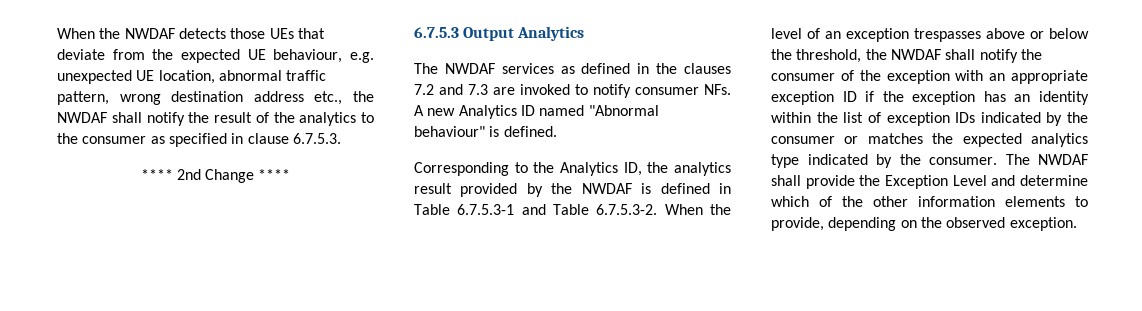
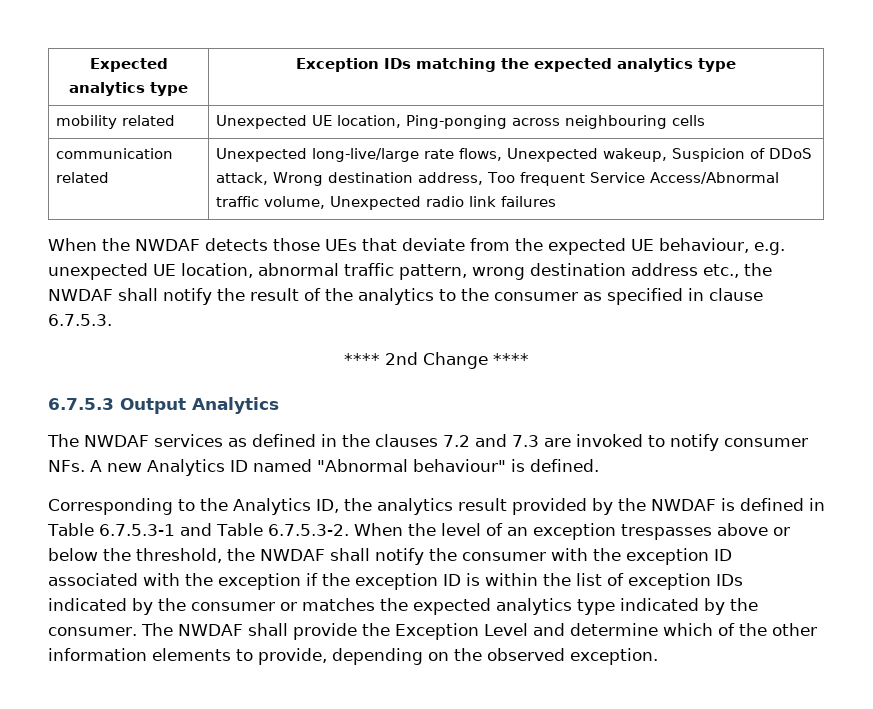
+ Expected analytics type | Exception IDs matching the expected analytics type
+ mobility related | Unexpected UE location, Ping-ponging across neighbouring cells
+ communication related | Unexpected long-live/large rate flows, Unexpected wakeup, Suspicion of DDoS attack, Wrong destination address, Too frequent Service Access/Abnormal traffic volume, Unexpected radio link failures
- Corresponding to the Analytics ID, the analytics result provided by the NWDAF is defined in Table 6.7.5.3-1 and Table 6.7.5.3-2. When the level of an exception trespasses above or below the threshold, the NWDAF shall notify the consumer of the exception with an appropriate exception ID if the exception has an identity within the list of exception IDs indicated by the consumer or matches the expected analytics type indicated by the consumer.
+ Corresponding to the Analytics ID, the analytics result provided by the NWDAF is defined in Table 6.7.5.3-1 and Table 6.7.5.3-2. When the level of an exception trespasses above or below the threshold, the NWDAF shall notify the consumer with the exception ID associated with the exception if the exception ID is within the list of exception IDs indicated by the consumer or matches the expected analytics type indicated by the consumer.

